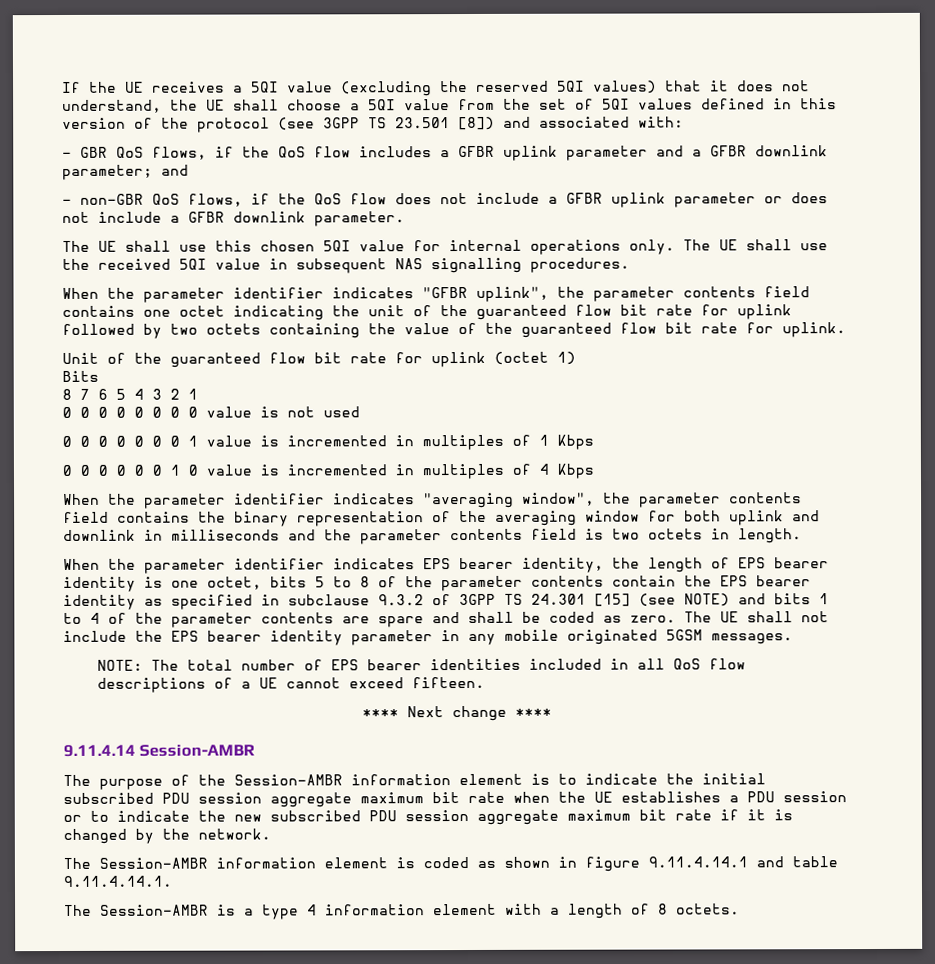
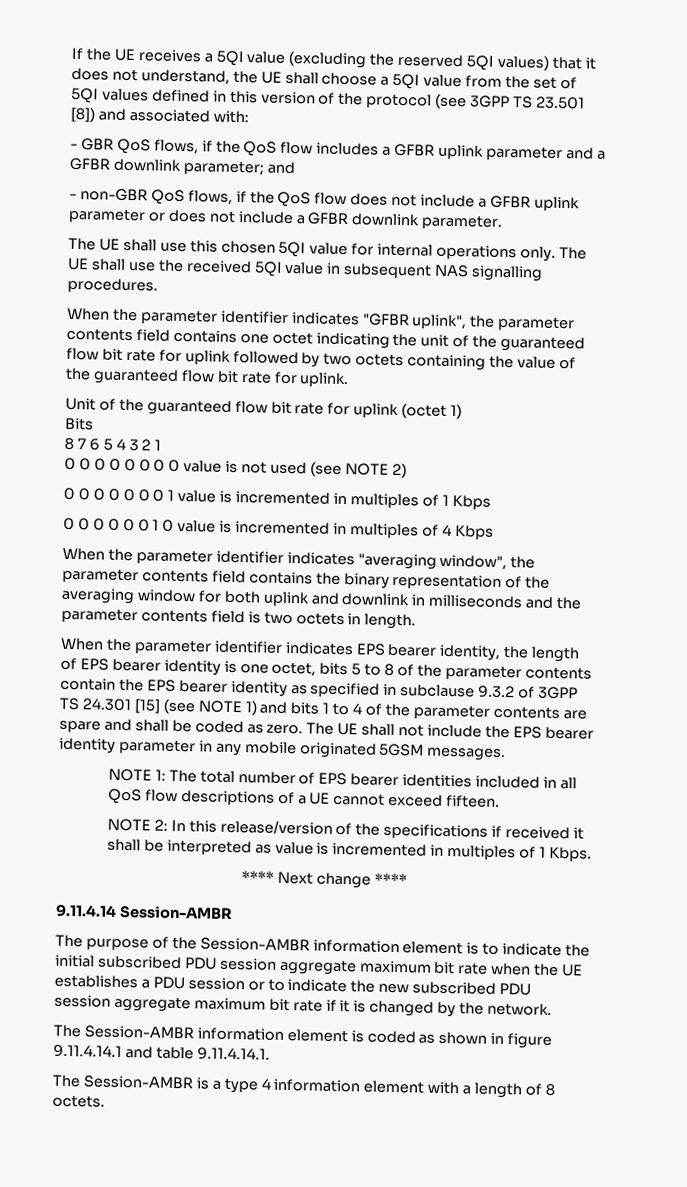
- 0 0 0 0 0 0 0 0 value is not used
+ 0 0 0 0 0 0 0 0 value is not used (see NOTE 2)
- When the parameter identifier indicates EPS bearer identity, the length of EPS bearer identity is one octet, bits 5 to 8 of the parameter contents contain the EPS bearer identity as specified in subclause 9.3.2 of 3GPP TS 24.301 [15] (see NOTE) and bits 1 to 4 of the parameter contents are spare and shall be coded as zero.
+ When the parameter identifier indicates EPS bearer identity, the length of EPS bearer identity is one octet, bits 5 to 8 of the parameter contents contain the EPS bearer identity as specified in subclause 9.3.2 of 3GPP TS 24.301 [15] (see NOTE 1) and bits 1 to 4 of the parameter contents are spare and shall be coded as zero.
- NOTE: The total number of EPS bearer identities included in all QoS flow descriptions of a UE cannot exceed fifteen.
+ NOTE 1: The total number of EPS bearer identities included in all QoS flow descriptions of a UE cannot exceed fifteen.
+ NOTE 2: In this release/version of the specifications if received it shall be interpreted as value is incremented in multiples of 1 Kbps.

